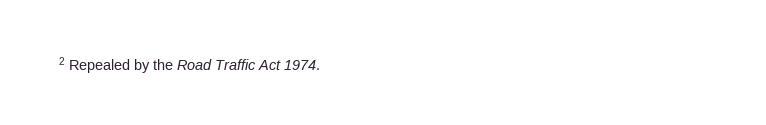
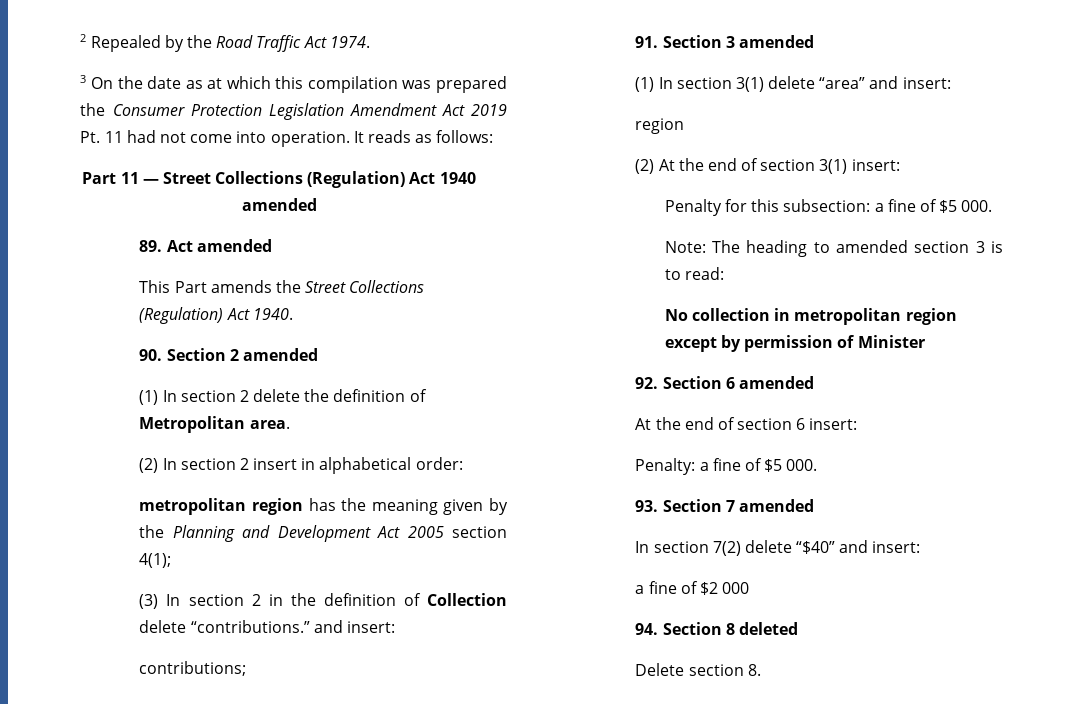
+ 3 On the date as at which this compilation was prepared the Consumer Protection Legislation Amendment Act 2019 Pt. 11 had not come into operation. It reads as follows:
+ Part 11 — Street Collections (Regulation) Act 1940 amended
+ 89. Act amended
+ This Part amends the Street Collections (Regulation) Act 1940.
+ 90. Section 2 amended
+ (1) In section 2 delete the definition of Metropolitan area.
+ (2) In section 2 insert in alphabetical order:
+ metropolitan region has the meaning given by the Planning and Development Act 2005 section 4(1);
+ (3) In section 2 in the definition of Collection delete “contributions.” and insert:
+ contributions;
+ 91. Section 3 amended
+ (1) In section 3(1) delete “area” and insert:
+ region
+ (2) At the end of section 3(1) insert:
+ Penalty for this subsection: a fine of $5 000.
+ Note: The heading to amended section 3 is to read:
+ No collection in metropolitan region except by permission of Minister
+ 92. Section 6 amended
+ At the end of section 6 insert:
+ Penalty: a fine of $5 000.
+ 93. Section 7 amended
+ In section 7(2) delete “$40” and insert:
+ a fine of $2 000
+ 94. Section 8 deleted
+ Delete section 8.

